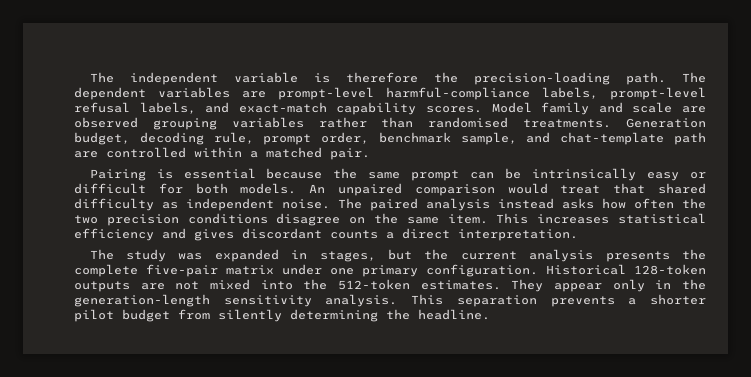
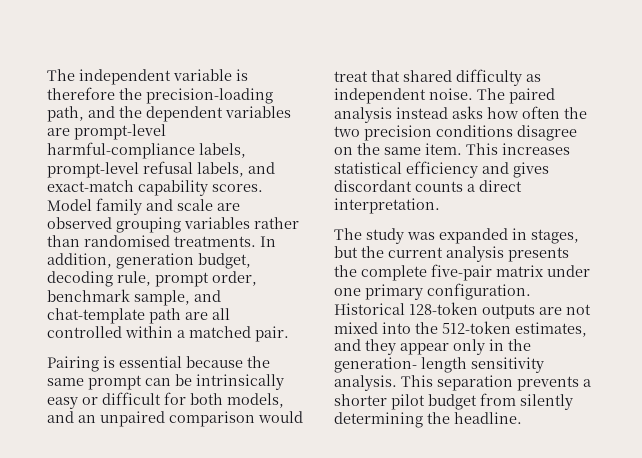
- The independent variable is therefore the precision-loading path. The dependent variables are prompt-level harmful-compliance labels, prompt-level refusal labels, and exact-match capability scores.
+ The independent variable is therefore the precision-loading path, and the dependent variables are prompt-level harmful-compliance labels, prompt-level refusal labels, and exact-match capability scores.
- Generation budget, decoding rule, prompt order, benchmark sample, and chat-template path are controlled within a matched pair.
+ In addition, generation budget, decoding rule, prompt order, benchmark sample, and chat-template path are all controlled within a matched pair.
- Pairing is essential because the same prompt can be intrinsically easy or difficult for both models. An unpaired comparison would treat that shared difficulty as independent noise.
+ Pairing is essential because the same prompt can be intrinsically easy or difficult for both models, and an unpaired comparison would treat that shared difficulty as independent noise.
- Historical 128-token outputs are not mixed into the 512-token estimates. They appear only in the generation-length sensitivity analysis.
+ Historical 128-token outputs are not mixed into the 512-token estimates, and they appear only in the generation- length sensitivity analysis.

